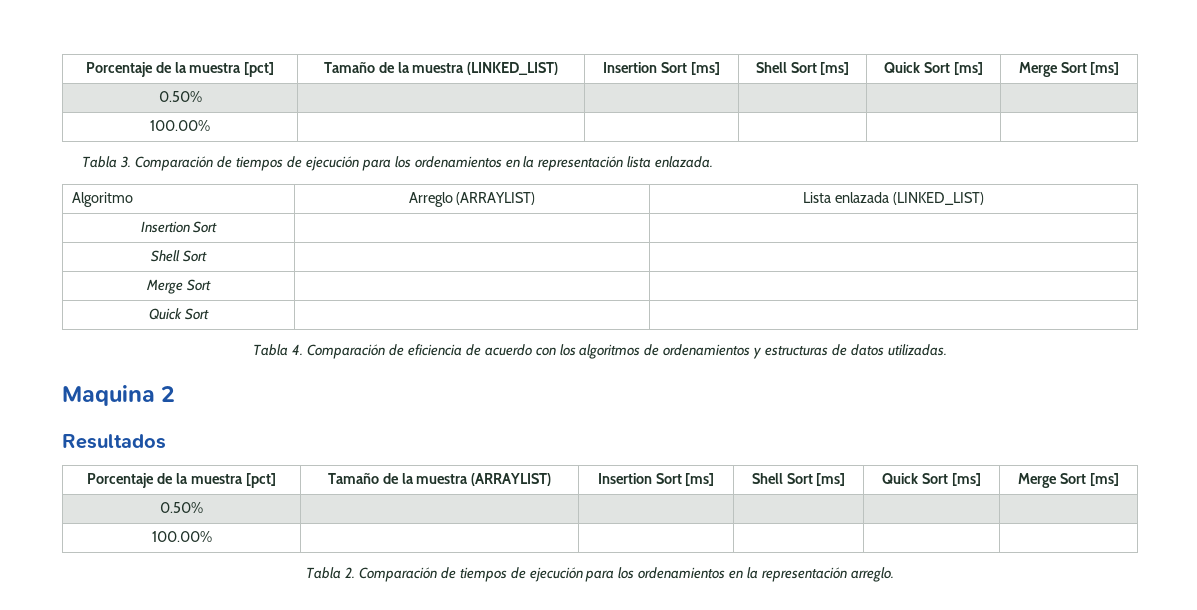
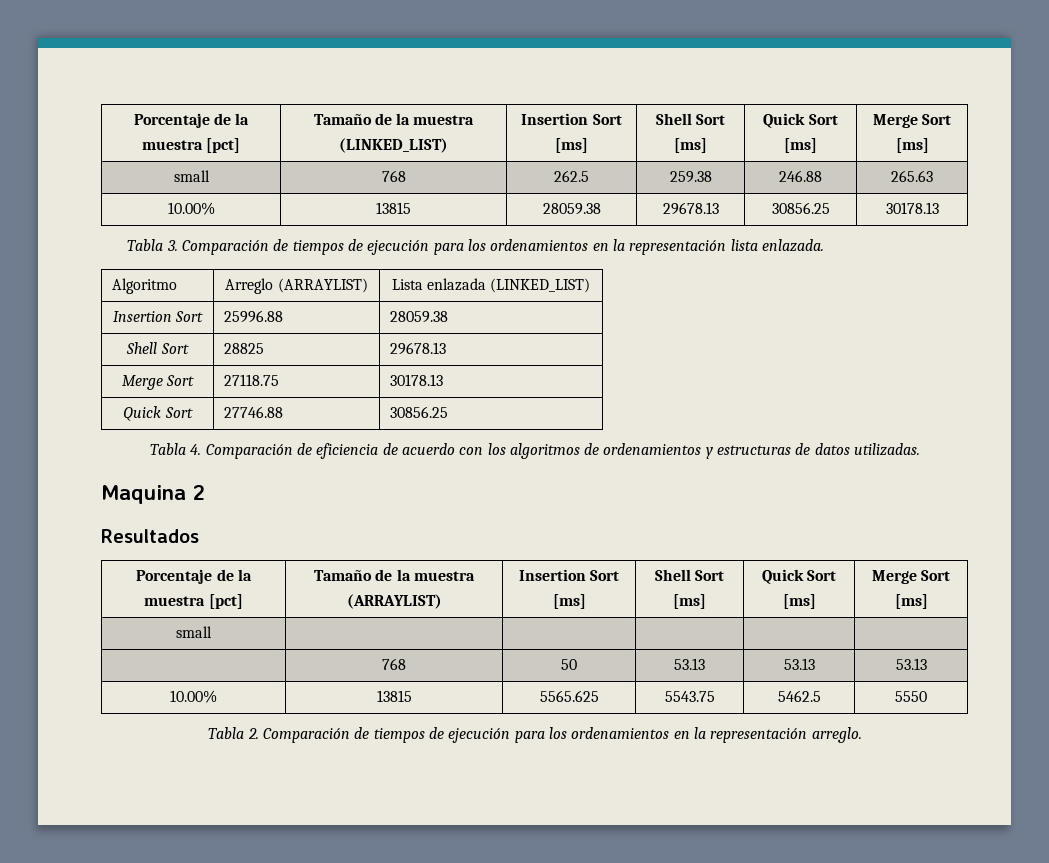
  Porcentaje de la muestra [pct] | Tamaño de la muestra (LINKED_LIST) | Insertion Sort [ms] | Shell Sort [ms] | Quick Sort [ms] | Merge Sort [ms]
- 0.50% | | | | |
- 100.00% | | | | |
+ small | 768 | 262.5 | 259.38 | 246.88 | 265.63
+ 10.00% | 13815 | 28059.38 | 29678.13 | 30856.25 | 30178.13
- Insertion Sort | |
+ Insertion Sort | 25996.88 | 28059.38
- Shell Sort | |
+ Shell Sort | 28825 | 29678.13
- Merge Sort | |
+ Merge Sort | 27118.75 | 30178.13
- Quick Sort | |
+ Quick Sort | 27746.88 | 30856.25
  Porcentaje de la muestra [pct] | Tamaño de la muestra (ARRAYLIST) | Insertion Sort [ms] | Shell Sort [ms] | Quick Sort [ms] | Merge Sort [ms]
- 0.50% | | | | |
- 100.00% | | | | |
+ small | | | | |
+ | 768 | 50 | 53.13 | 53.13 | 53.13
+ 10.00% | 13815 | 5565.625 | 5543.75 | 5462.5 | 5550

